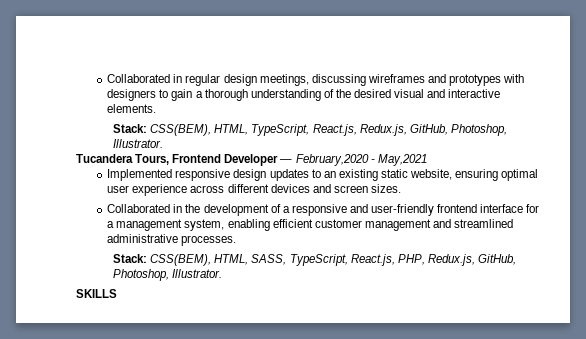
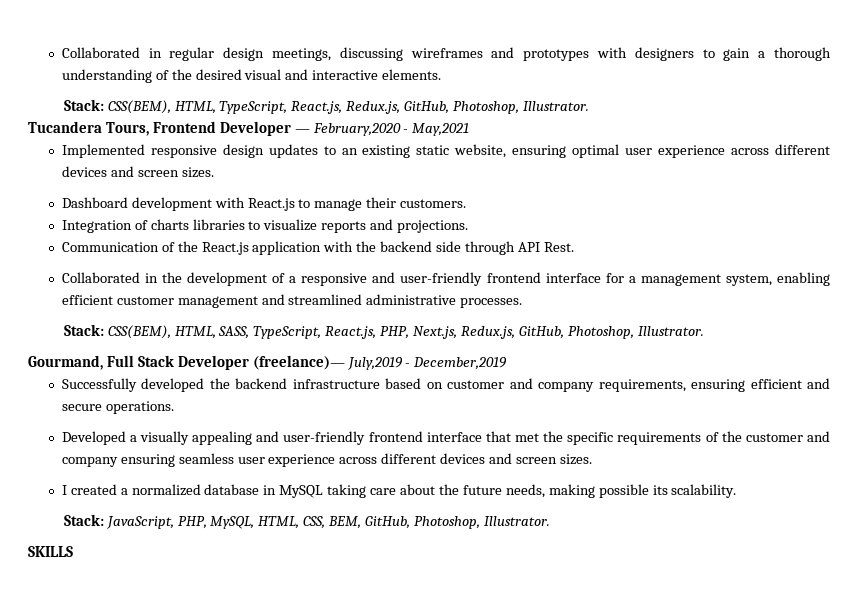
+ Dashboard development with React.js to manage their customers.
+ Integration of charts libraries to visualize reports and projections.
+ Communication of the React.js application with the backend side through API Rest.
- Stack: CSS(BEM), HTML, SASS, TypeScript, React.js, PHP, Redux.js, GitHub, Photoshop, Illustrator.
+ Stack: CSS(BEM), HTML, SASS, TypeScript, React.js, PHP, Next.js, Redux.js, GitHub, Photoshop, Illustrator.
+ Gourmand, Full Stack Developer (freelance)— July,2019 - December,2019
+ Successfully developed the backend infrastructure based on customer and company requirements, ensuring efficient and secure operations.
+ Developed a visually appealing and user-friendly frontend interface that met the specific requirements of the customer and company ensuring seamless user experience across different devices and screen sizes.
+ I created a normalized database in MySQL taking care about the future needs, making possible its scalability.
+ Stack: JavaScript, PHP, MySQL, HTML, CSS, BEM, GitHub, Photoshop, Illustrator.

